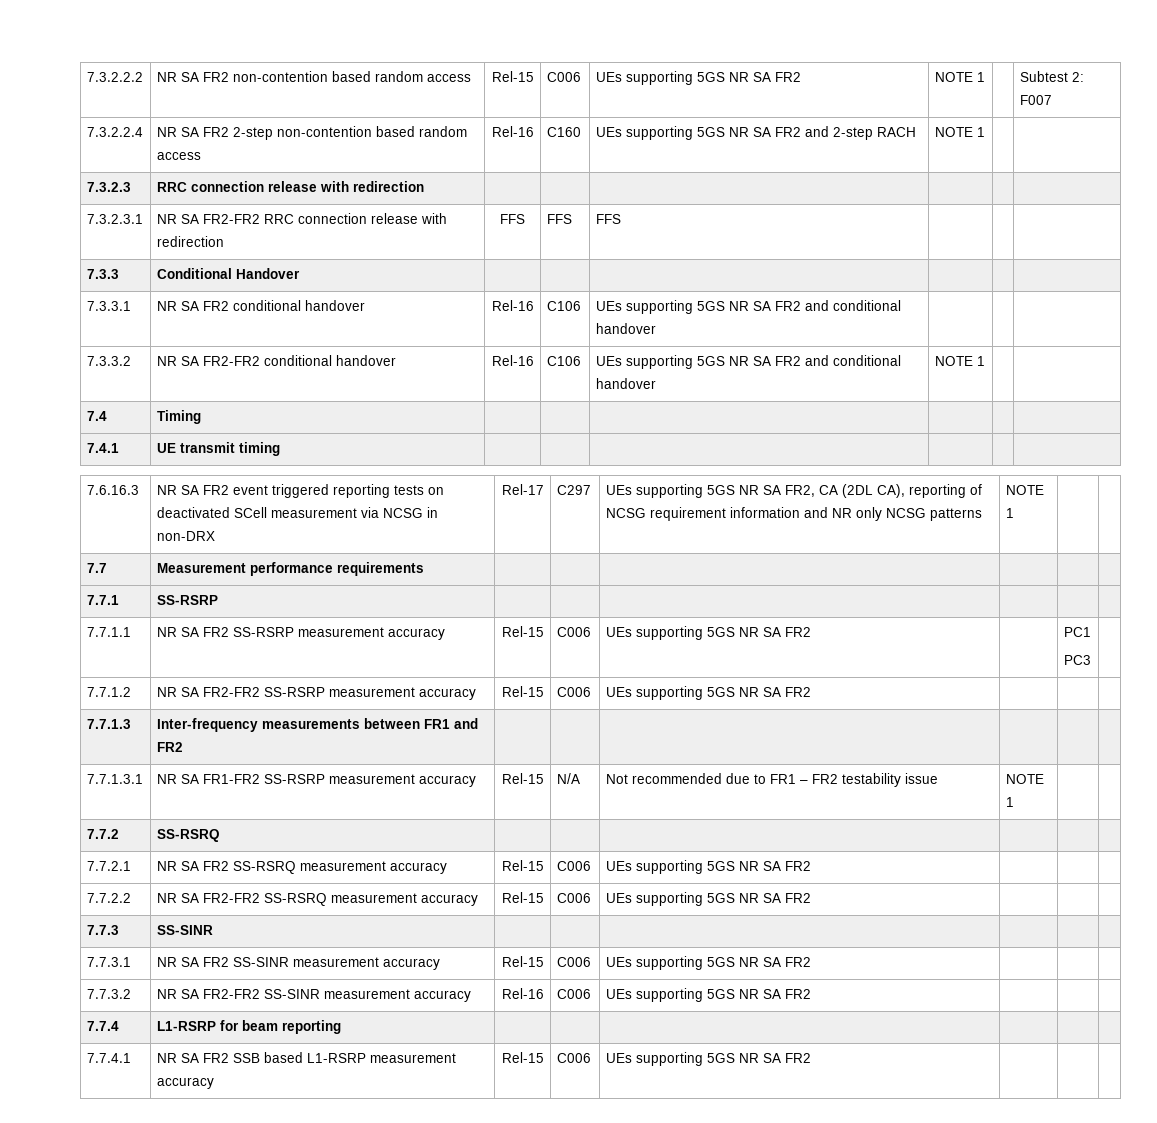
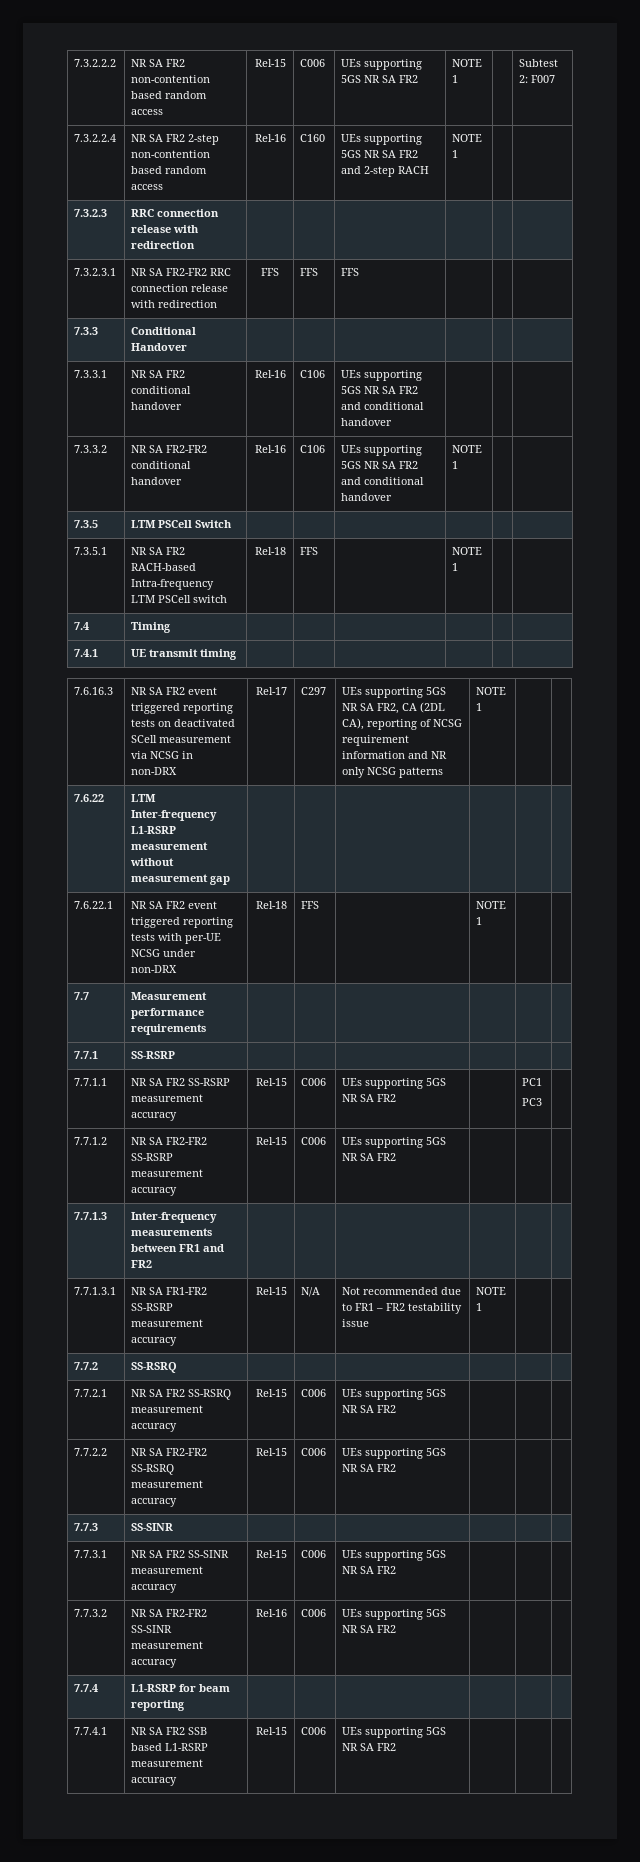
+ 7.3.5 | LTM PSCell Switch | | | | | |
+ 7.3.5.1 | NR SA FR2 RACH-based Intra-frequency LTM PSCell switch | Rel-18 | FFS | | NOTE 1 | |
+ 7.6.22 | LTM Inter-frequency L1-RSRP measurement without measurement gap | | | | | |
+ 7.6.22.1 | NR SA FR2 event triggered reporting tests with per-UE NCSG under non-DRX | Rel-18 | FFS | | NOTE 1 | |

